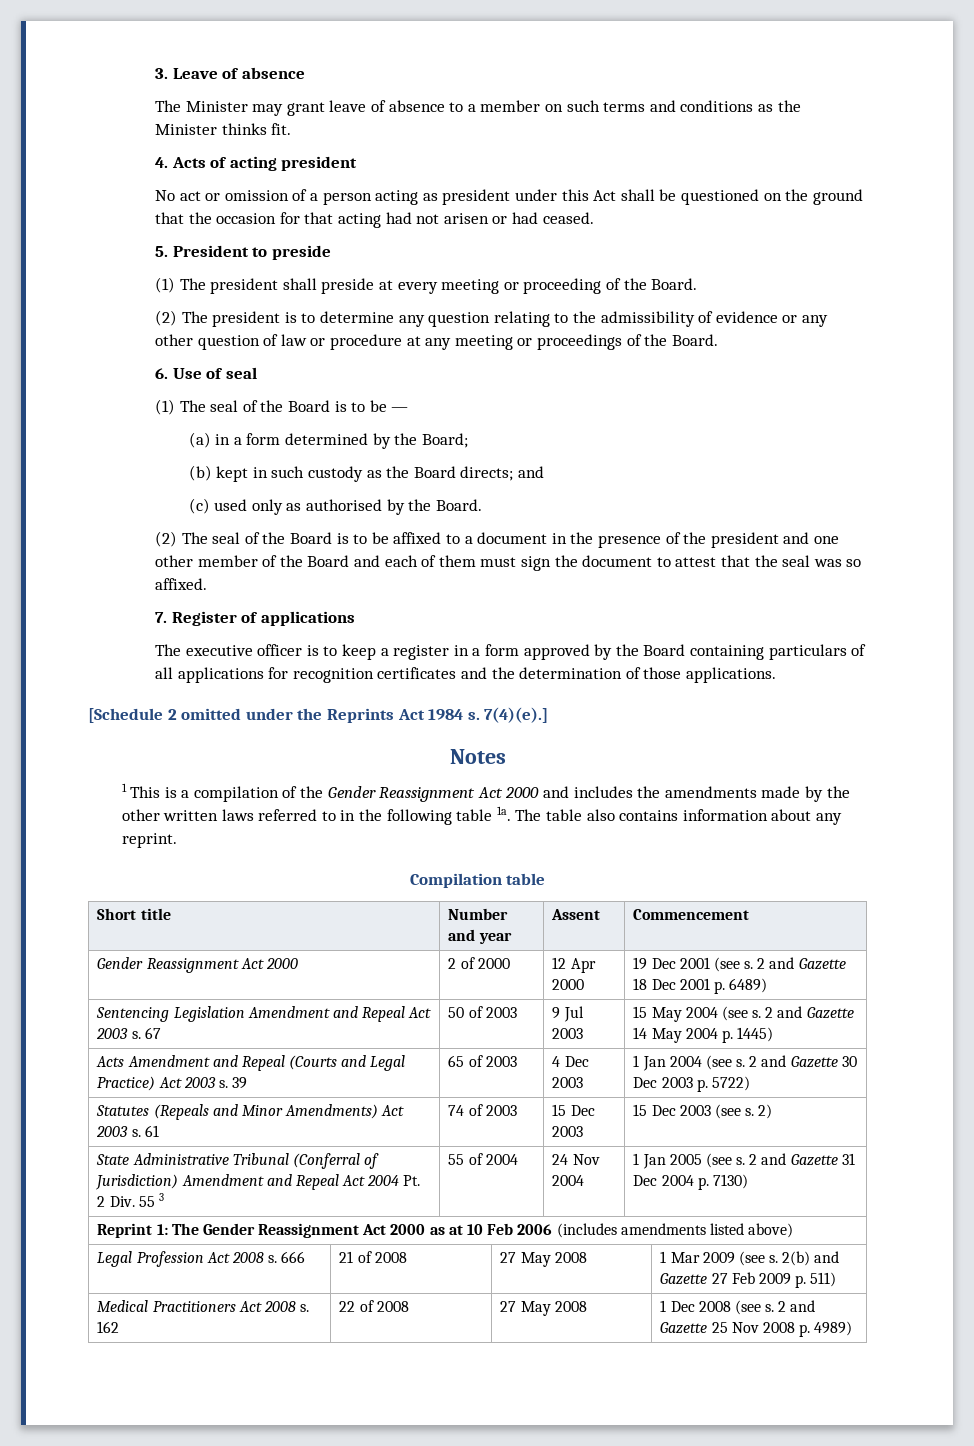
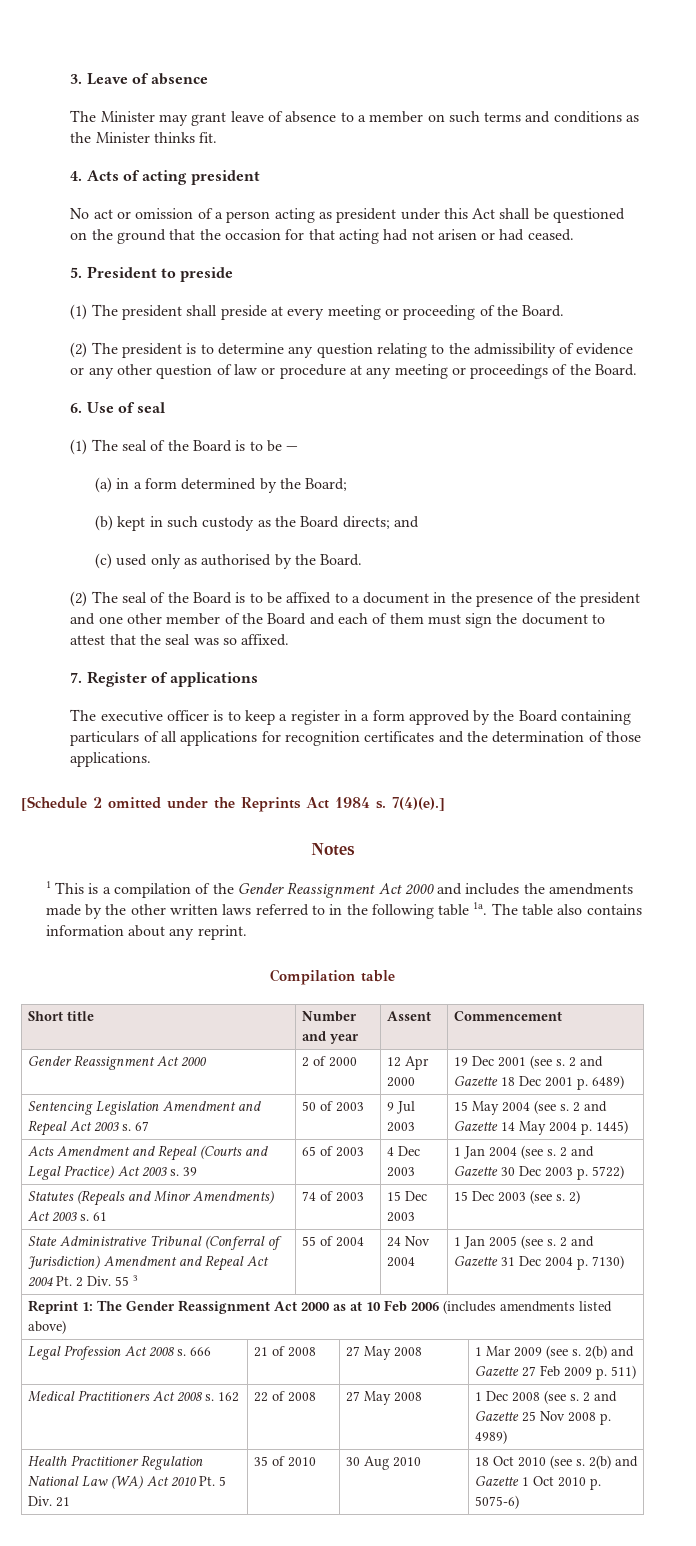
+ Health Practitioner Regulation National Law (WA) Act 2010 Pt. 5 Div. 21 | 35 of 2010 | 30 Aug 2010 | 18 Oct 2010 (see s. 2(b) and Gazette 1 Oct 2010 p. 5075-6)

